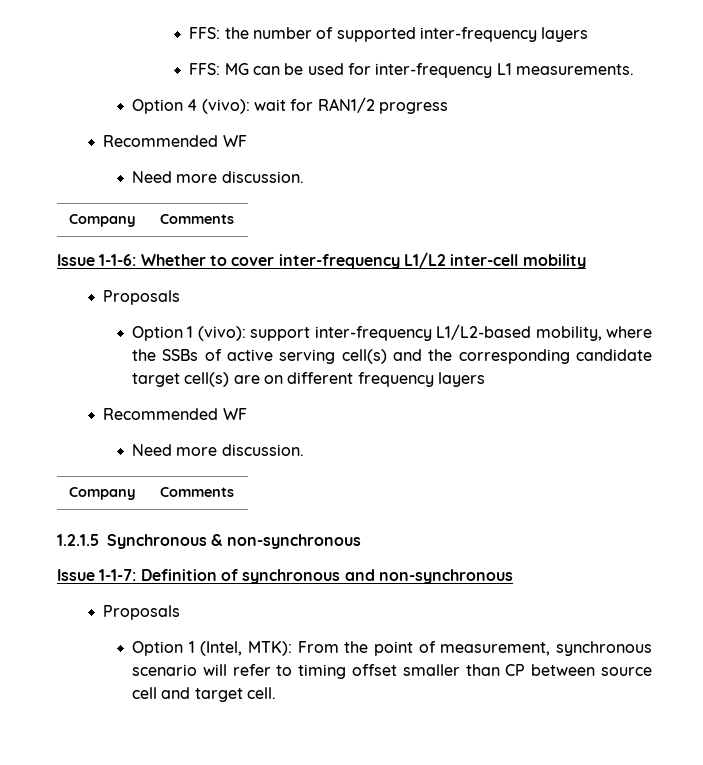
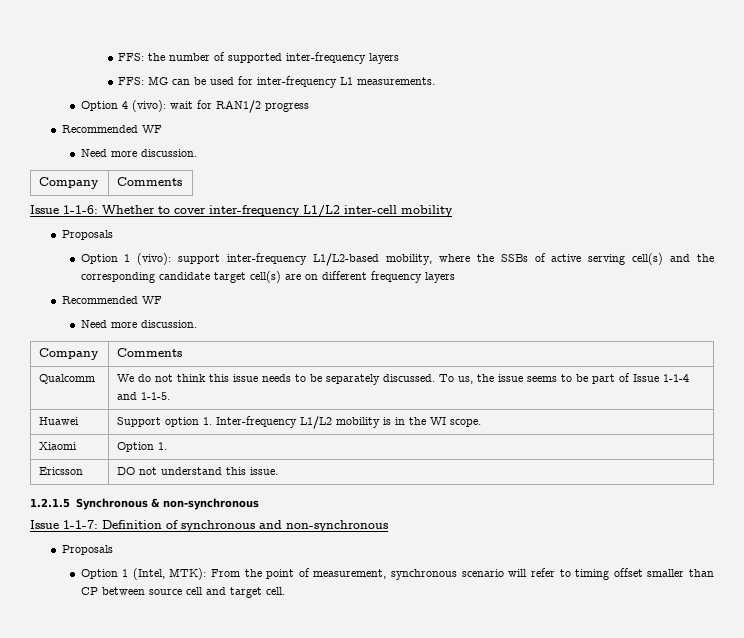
+ Qualcomm | We do not think this issue needs to be separately discussed. To us, the issue seems to be part of Issue 1-1-4 and 1-1-5.
+ Huawei | Support option 1. Inter-frequency L1/L2 mobility is in the WI scope.
+ Xiaomi | Option 1.
+ Ericsson | DO not understand this issue.

